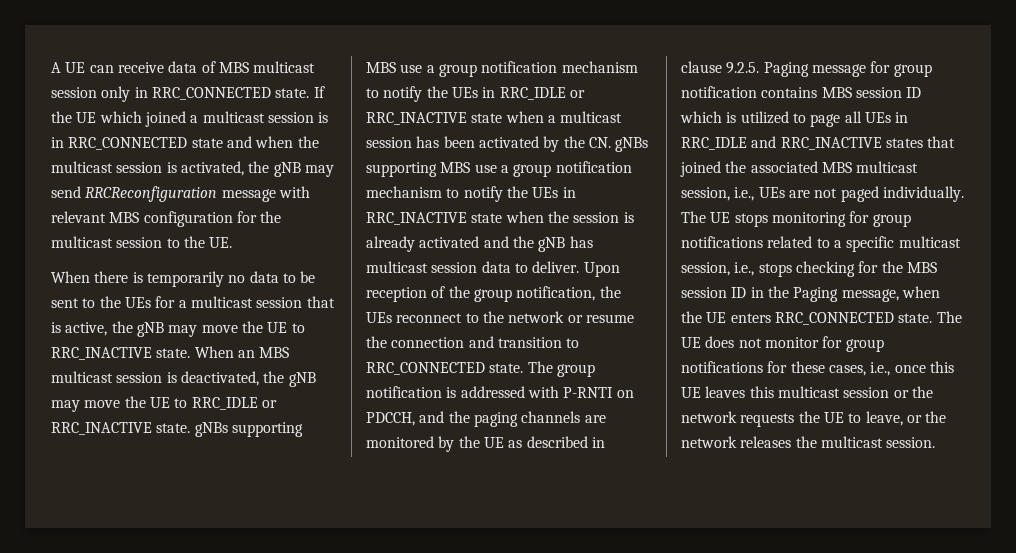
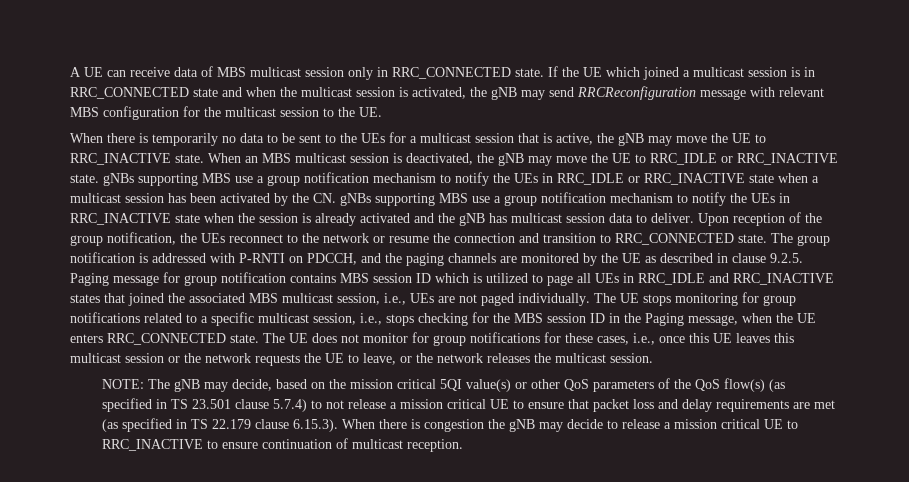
+ NOTE: The gNB may decide, based on the mission critical 5QI value(s) or other QoS parameters of the QoS flow(s) (as specified in TS 23.501 clause 5.7.4) to not release a mission critical UE to ensure that packet loss and delay requirements are met (as specified in TS 22.179 clause 6.15.3). When there is congestion the gNB may decide to release a mission critical UE to RRC_INACTIVE to ensure continuation of multicast reception.

